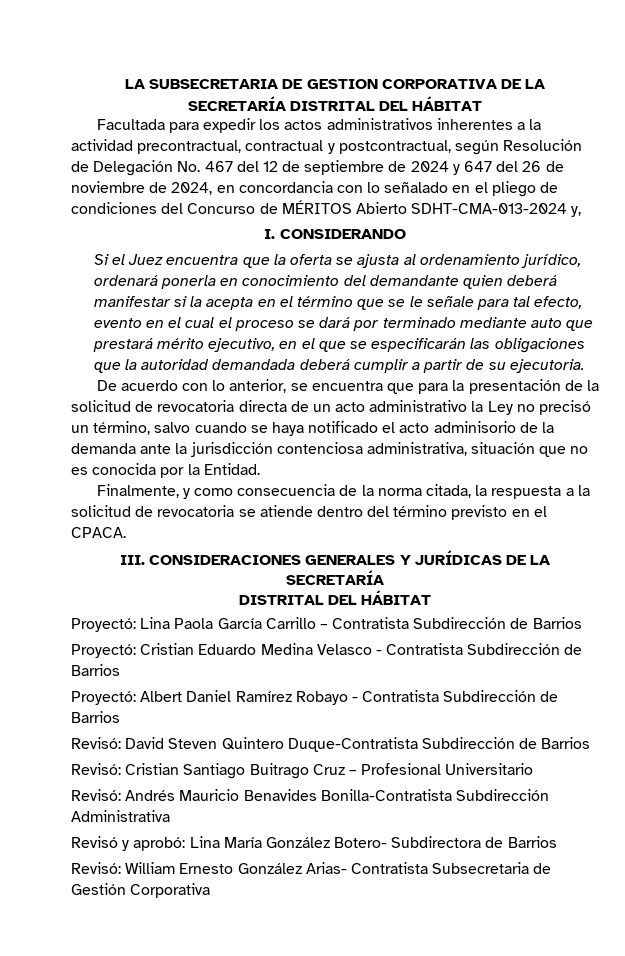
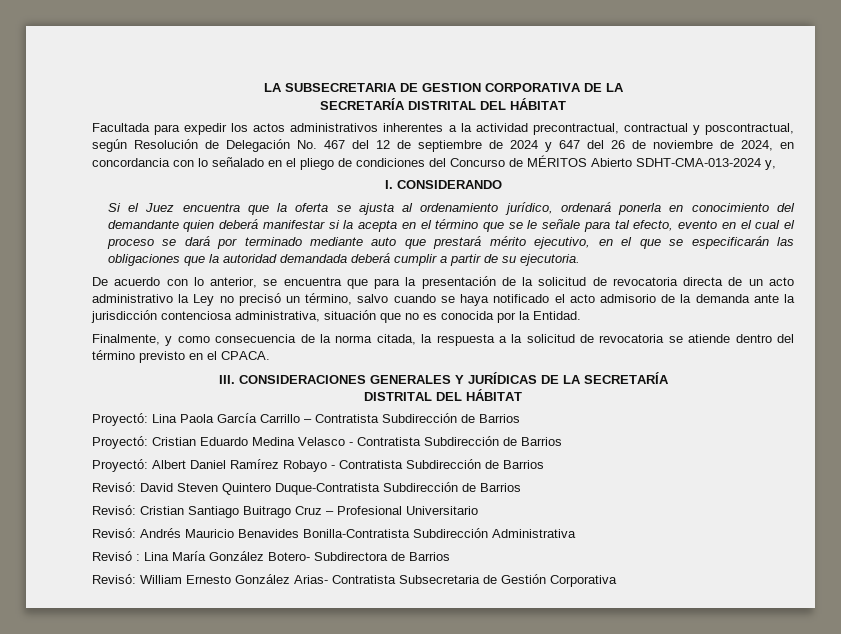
- Facultada para expedir los actos administrativos inherentes a la actividad precontractual, contractual y postcontractual, según Resolución de Delegación No. 467 del 12 de septiembre de 2024 y 647 del 26 de noviembre de 2024, en concordancia con lo señalado en el pliego de condiciones del Concurso de MÉRITOS Abierto SDHT-CMA-013-2024 y,
+ Facultada para expedir los actos administrativos inherentes a la actividad precontractual, contractual y poscontractual, según Resolución de Delegación No. 467 del 12 de septiembre de 2024 y 647 del 26 de noviembre de 2024, en concordancia con lo señalado en el pliego de condiciones del Concurso de MÉRITOS Abierto SDHT-CMA-013-2024 y,
- De acuerdo con lo anterior, se encuentra que para la presentación de la solicitud de revocatoria directa de un acto administrativo la Ley no precisó un término, salvo cuando se haya notificado el acto adminisorio de la demanda ante la jurisdicción contenciosa administrativa, situación que no es conocida por la Entidad.
+ De acuerdo con lo anterior, se encuentra que para la presentación de la solicitud de revocatoria directa de un acto administrativo la Ley no precisó un término, salvo cuando se haya notificado el acto admisorio de la demanda ante la jurisdicción contenciosa administrativa, situación que no es conocida por la Entidad.
- Revisó y aprobó: Lina María González Botero- Subdirectora de Barrios
+ Revisó : Lina María González Botero- Subdirectora de Barrios

